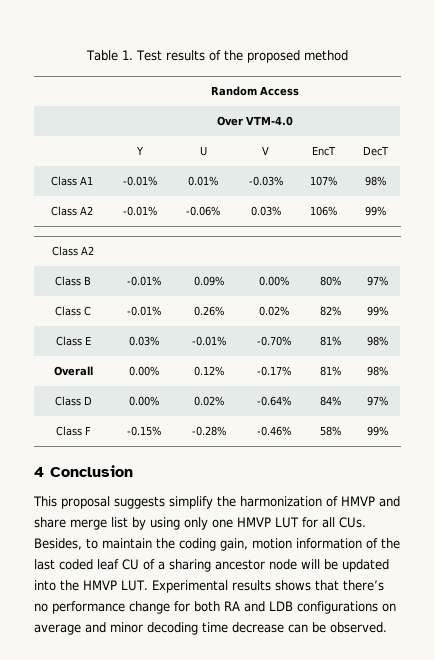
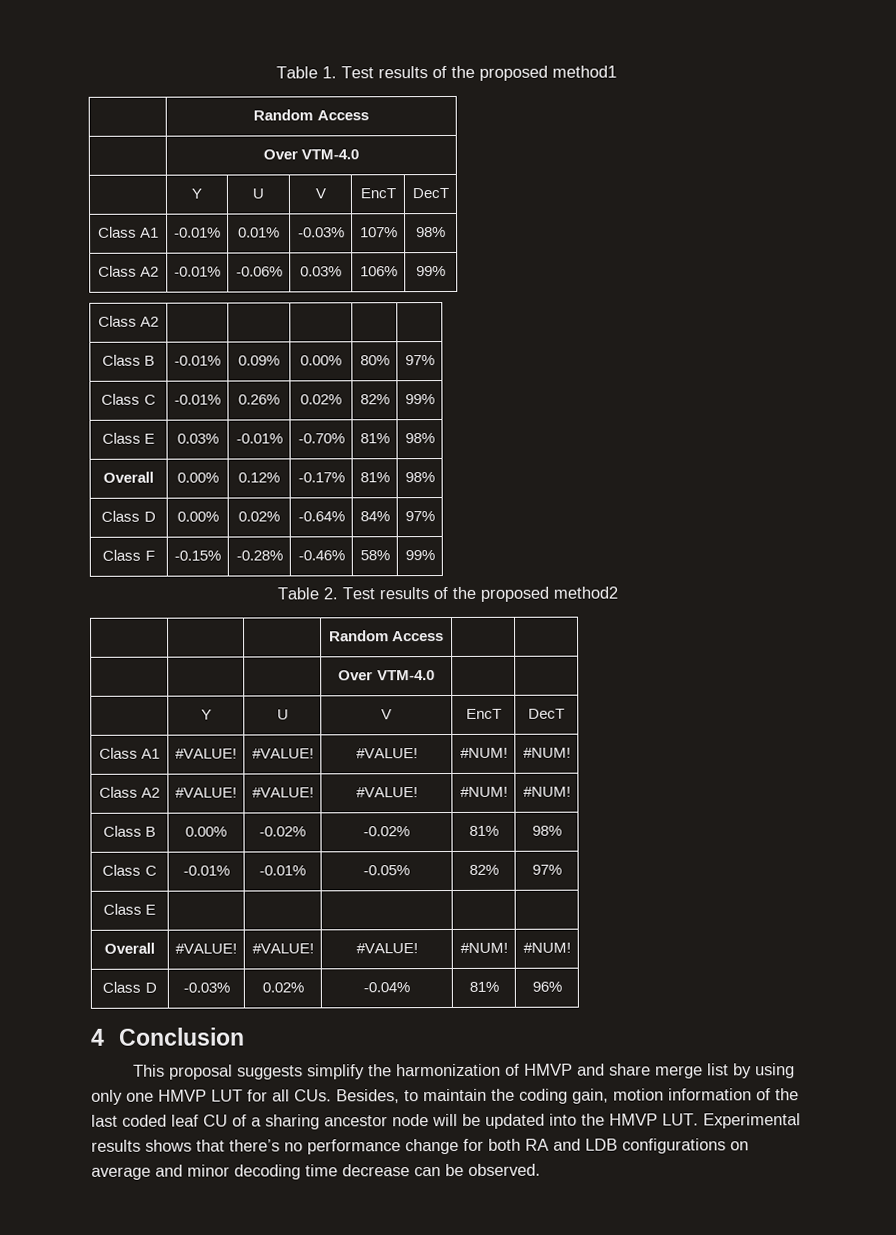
- Table 1. Test results of the proposed method
+ Table 1. Test results of the proposed method1
+ Table 2. Test results of the proposed method2
+ | | | Random Access | |
+ | | | Over VTM-4.0 | |
+ | Y | U | V | EncT | DecT
+ Class A1 | #VALUE! | #VALUE! | #VALUE! | #NUM! | #NUM!
+ Class A2 | #VALUE! | #VALUE! | #VALUE! | #NUM! | #NUM!
+ Class B | 0.00% | -0.02% | -0.02% | 81% | 98%
+ Class C | -0.01% | -0.01% | -0.05% | 82% | 97%
+ Class E | | | | |
+ Overall | #VALUE! | #VALUE! | #VALUE! | #NUM! | #NUM!
+ Class D | -0.03% | 0.02% | -0.04% | 81% | 96%

